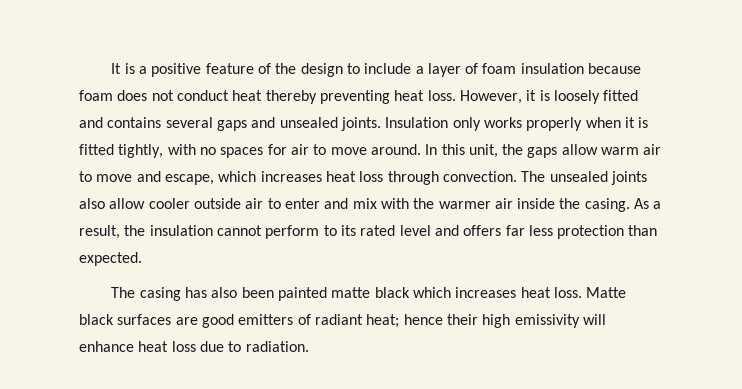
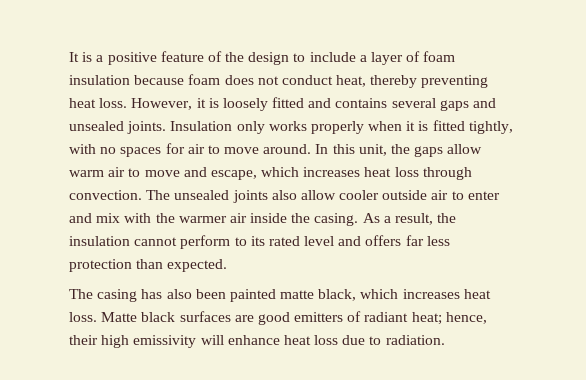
- It is a positive feature of the design to include a layer of foam insulation because foam does not conduct heat thereby preventing heat loss.
+ It is a positive feature of the design to include a layer of foam insulation because foam does not conduct heat, thereby preventing heat loss.
- The casing has also been painted matte black which increases heat loss.
+ The casing has also been painted matte black, which increases heat loss.
- Matte black surfaces are good emitters of radiant heat; hence their high emissivity will enhance heat loss due to radiation.
+ Matte black surfaces are good emitters of radiant heat; hence, their high emissivity will enhance heat loss due to radiation.

